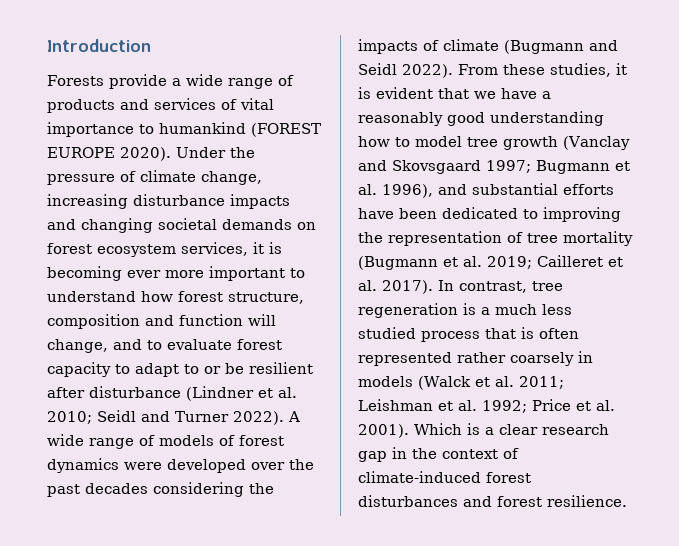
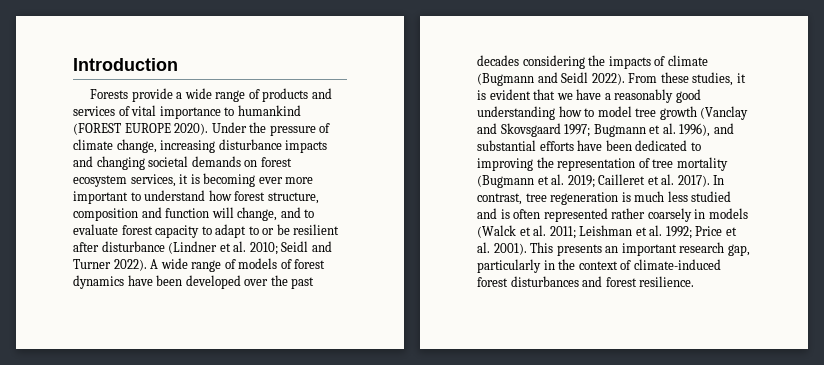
- A wide range of models of forest dynamics were developed over the past decades considering the impacts of climate (Bugmann and Seidl 2022).
+ A wide range of models of forest dynamics have been developed over the past decades considering the impacts of climate (Bugmann and Seidl 2022).
- In contrast, tree regeneration is a much less studied process that is often represented rather coarsely in models (Walck et al. 2011; Leishman et al. 1992; Price et al. 2001).
+ In contrast, tree regeneration is much less studied and is often represented rather coarsely in models (Walck et al. 2011; Leishman et al. 1992; Price et al. 2001).
- Which is a clear research gap in the context of climate-induced forest disturbances and forest resilience.
+ This presents an important research gap, particularly in the context of climate-induced forest disturbances and forest resilience.

